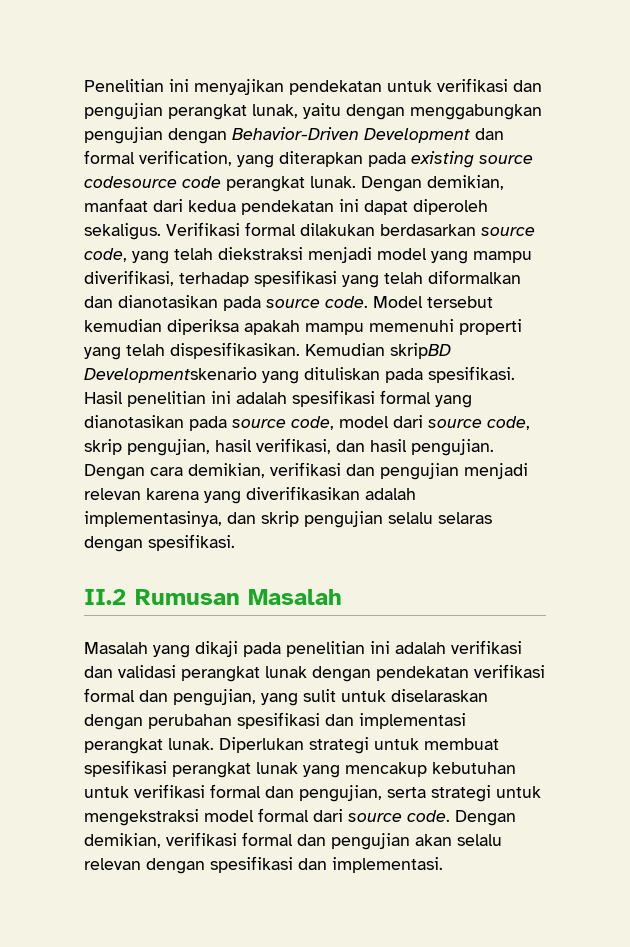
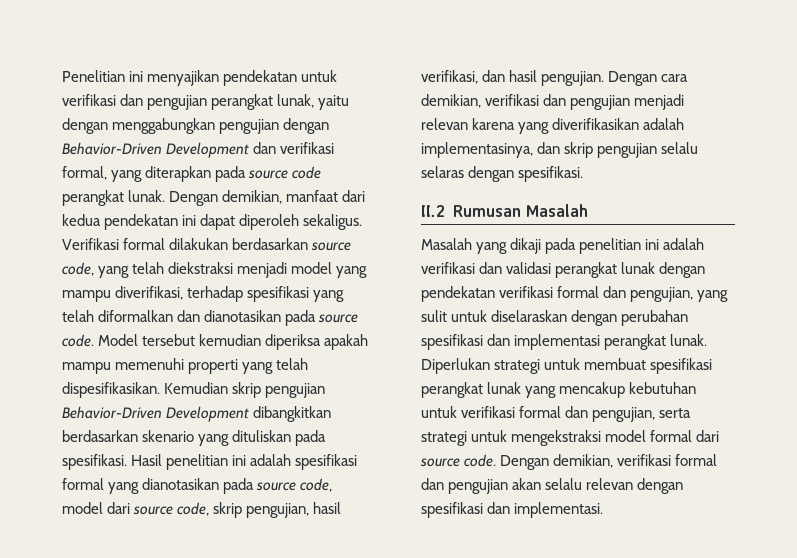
- Penelitian ini menyajikan pendekatan untuk verifikasi dan pengujian perangkat lunak, yaitu dengan menggabungkan pengujian dengan Behavior-Driven Development dan formal verification, yang diterapkan pada existing source codesource code perangkat lunak.
+ Penelitian ini menyajikan pendekatan untuk verifikasi dan pengujian perangkat lunak, yaitu dengan menggabungkan pengujian dengan Behavior-Driven Development dan verifikasi formal, yang diterapkan pada source code perangkat lunak.
- Kemudian skripBD Developmentskenario yang dituliskan pada spesifikasi.
+ Kemudian skrip pengujian Behavior-Driven Development dibangkitkan berdasarkan skenario yang dituliskan pada spesifikasi.

